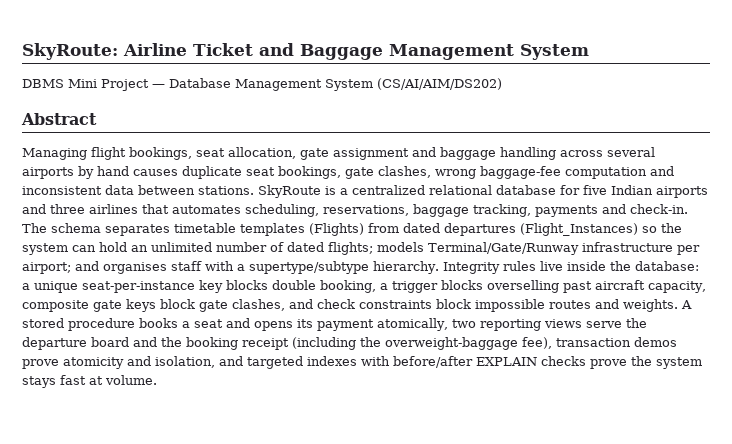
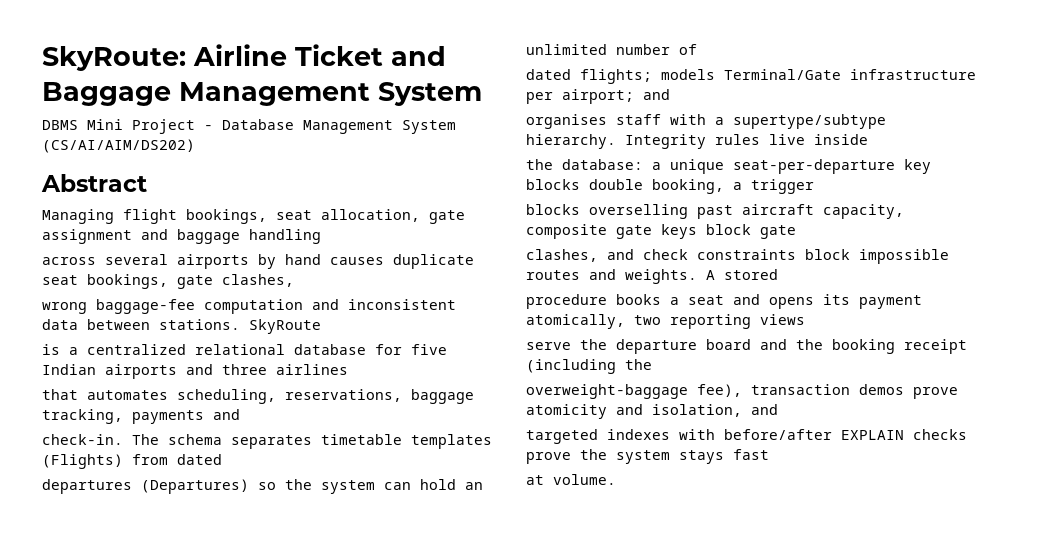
- DBMS Mini Project — Database Management System (CS/AI/AIM/DS202)
+ DBMS Mini Project - Database Management System (CS/AI/AIM/DS202)
- Managing flight bookings, seat allocation, gate assignment and baggage handling across several airports by hand causes duplicate seat bookings, gate clashes, wrong baggage-fee computation and inconsistent data between stations.
+ Managing flight bookings, seat allocation, gate assignment and baggage handling
+ across several airports by hand causes duplicate seat bookings, gate clashes,
+ wrong baggage-fee computation and inconsistent data between stations.
- SkyRoute is a centralized relational database for five Indian airports and three airlines that automates scheduling, reservations, baggage tracking, payments and check-in.
+ SkyRoute
+ is a centralized relational database for five Indian airports and three airlines
+ that automates scheduling, reservations, baggage tracking, payments and
+ check-in.
- The schema separates timetable templates (Flights) from dated departures (Flight_Instances) so the system can hold an unlimited number of dated flights; models Terminal/Gate/Runway infrastructure per airport; and organises staff with a supertype/subtype hierarchy.
+ The schema separates timetable templates (Flights) from dated
+ departures (Departures) so the system can hold an unlimited number of
+ dated flights; models Terminal/Gate infrastructure per airport; and
+ organises staff with a supertype/subtype hierarchy.
- Integrity rules live inside the database: a unique seat-per-instance key blocks double booking, a trigger blocks overselling past aircraft capacity, composite gate keys block gate clashes, and check constraints block impossible routes and weights.
+ Integrity rules live inside
+ the database: a unique seat-per-departure key blocks double booking, a trigger
+ blocks overselling past aircraft capacity, composite gate keys block gate
+ clashes, and check constraints block impossible routes and weights.
- A stored procedure books a seat and opens its payment atomically, two reporting views serve the departure board and the booking receipt (including the overweight-baggage fee), transaction demos prove atomicity and isolation, and targeted indexes with before/after EXPLAIN checks prove the system stays fast at volume.
+ A stored
+ procedure books a seat and opens its payment atomically, two reporting views
+ serve the departure board and the booking receipt (including the
+ overweight-baggage fee), transaction demos prove atomicity and isolation, and
+ targeted indexes with before/after EXPLAIN checks prove the system stays fast
+ at volume.

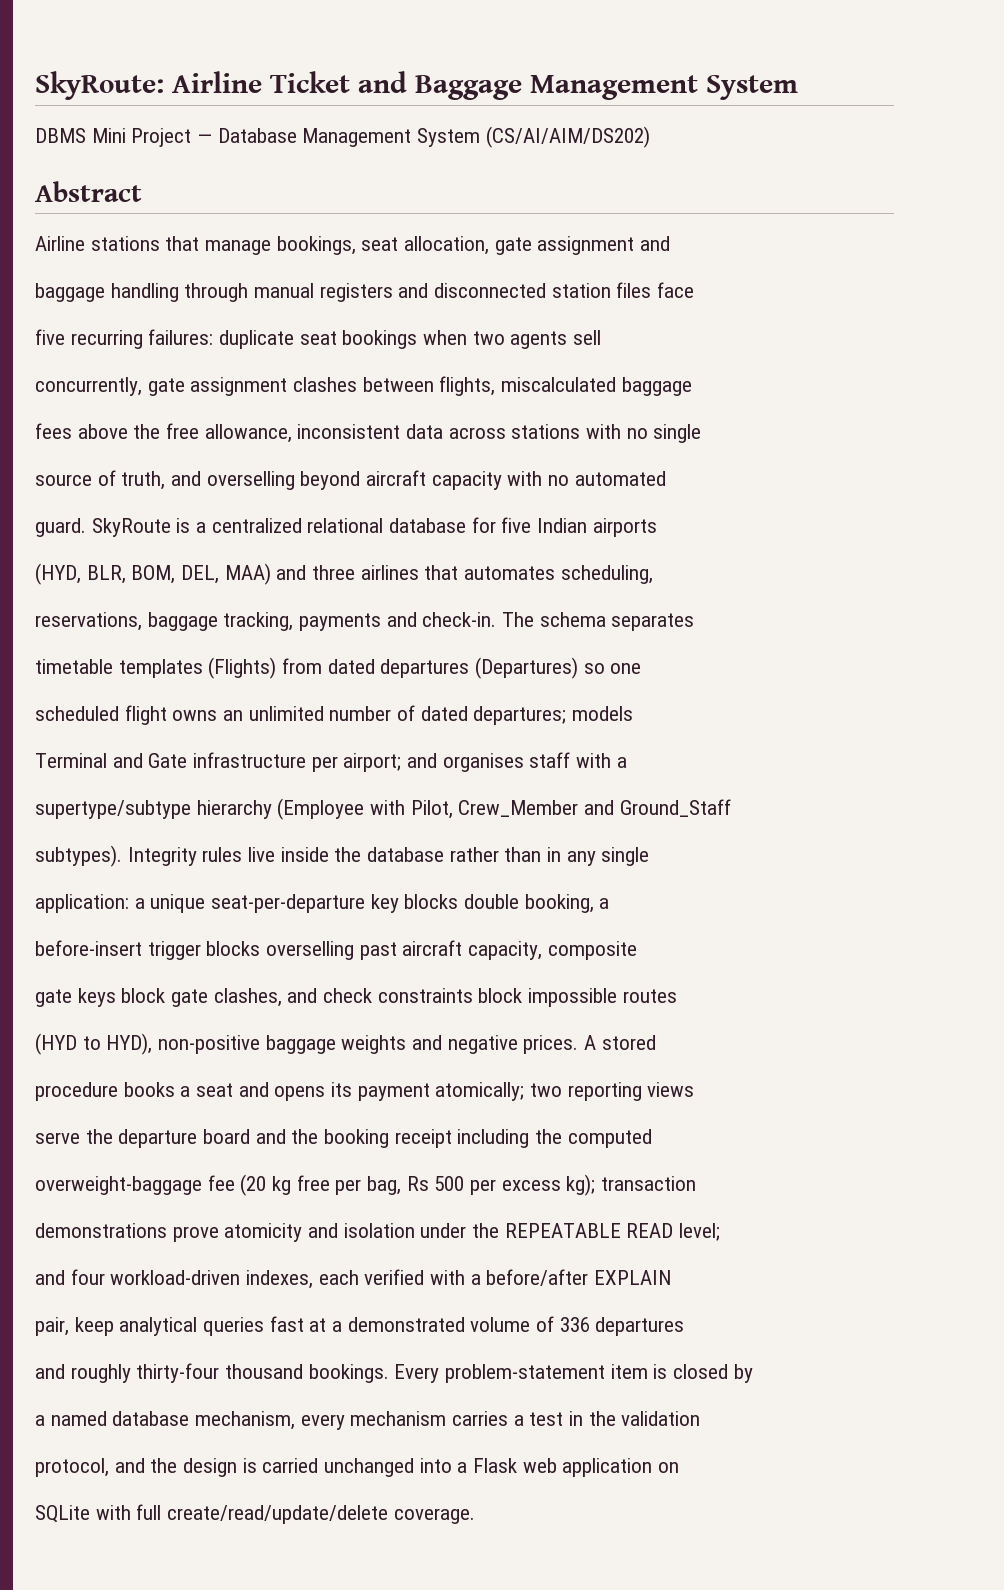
- DBMS Mini Project - Database Management System (CS/AI/AIM/DS202)
+ DBMS Mini Project — Database Management System (CS/AI/AIM/DS202)
- Managing flight bookings, seat allocation, gate assignment and baggage handling
- across several airports by hand causes duplicate seat bookings, gate clashes,
- wrong baggage-fee computation and inconsistent data between stations.
+ Airline stations that manage bookings, seat allocation, gate assignment and
+ baggage handling through manual registers and disconnected station files face
+ five recurring failures: duplicate seat bookings when two agents sell
+ concurrently, gate assignment clashes between flights, miscalculated baggage
+ fees above the free allowance, inconsistent data across stations with no single
+ source of truth, and overselling beyond aircraft capacity with no automated
+ guard.
- SkyRoute
- is a centralized relational database for five Indian airports and three airlines
- that automates scheduling, reservations, baggage tracking, payments and
- check-in.
+ SkyRoute is a centralized relational database for five Indian airports
+ (HYD, BLR, BOM, DEL, MAA) and three airlines that automates scheduling,
+ reservations, baggage tracking, payments and check-in.
- The schema separates timetable templates (Flights) from dated
- departures (Departures) so the system can hold an unlimited number of
- dated flights; models Terminal/Gate infrastructure per airport; and
- organises staff with a supertype/subtype hierarchy. Integrity rules live inside
- the database: a unique seat-per-departure key blocks double booking, a trigger
- blocks overselling past aircraft capacity, composite gate keys block gate
- clashes, and check constraints block impossible routes and weights.
+ The schema separates
+ timetable templates (Flights) from dated departures (Departures) so one
+ scheduled flight owns an unlimited number of dated departures; models
+ Terminal and Gate infrastructure per airport; and organises staff with a
+ supertype/subtype hierarchy (Employee with Pilot, Crew_Member and Ground_Staff
+ subtypes). Integrity rules live inside the database rather than in any single
+ application: a unique seat-per-departure key blocks double booking, a
+ before-insert trigger blocks overselling past aircraft capacity, composite
+ gate keys block gate clashes, and check constraints block impossible routes
+ (HYD to HYD), non-positive baggage weights and negative prices.
- procedure books a seat and opens its payment atomically, two reporting views
+ procedure books a seat and opens its payment atomically; two reporting views
- serve the departure board and the booking receipt (including the
+ serve the departure board and the booking receipt including the computed
- overweight-baggage fee), transaction demos prove atomicity and isolation, and
- targeted indexes with before/after EXPLAIN checks prove the system stays fast
- at volume.
+ overweight-baggage fee (20 kg free per bag, Rs 500 per excess kg); transaction
+ demonstrations prove atomicity and isolation under the REPEATABLE READ level;
+ and four workload-driven indexes, each verified with a before/after EXPLAIN
+ pair, keep analytical queries fast at a demonstrated volume of 336 departures
+ and roughly thirty-four thousand bookings. Every problem-statement item is closed by
+ a named database mechanism, every mechanism carries a test in the validation
+ protocol, and the design is carried unchanged into a Flask web application on
+ SQLite with full create/read/update/delete coverage.

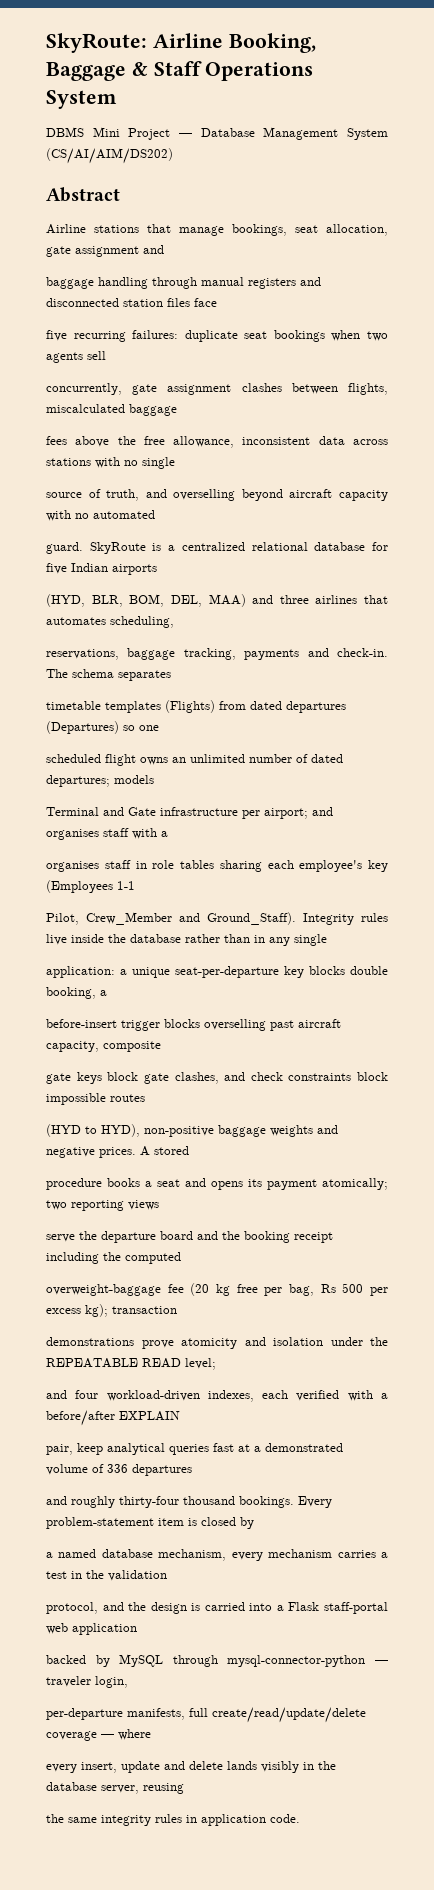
- SkyRoute: Airline Ticket and Baggage Management System
+ SkyRoute: Airline Booking, Baggage & Staff Operations System
- supertype/subtype hierarchy (Employee with Pilot, Crew_Member and Ground_Staff
- subtypes).
+ organises staff in role tables sharing each employee's key (Employees 1-1
+ Pilot, Crew_Member and Ground_Staff).
- protocol, and the design is carried unchanged into a Flask web application on
- SQLite with full create/read/update/delete coverage.
+ protocol, and the design is carried into a Flask staff-portal web application
+ backed by MySQL through mysql-connector-python — traveler login,
+ per-departure manifests, full create/read/update/delete coverage — where
+ every insert, update and delete lands visibly in the database server, reusing
+ the same integrity rules in application code.

